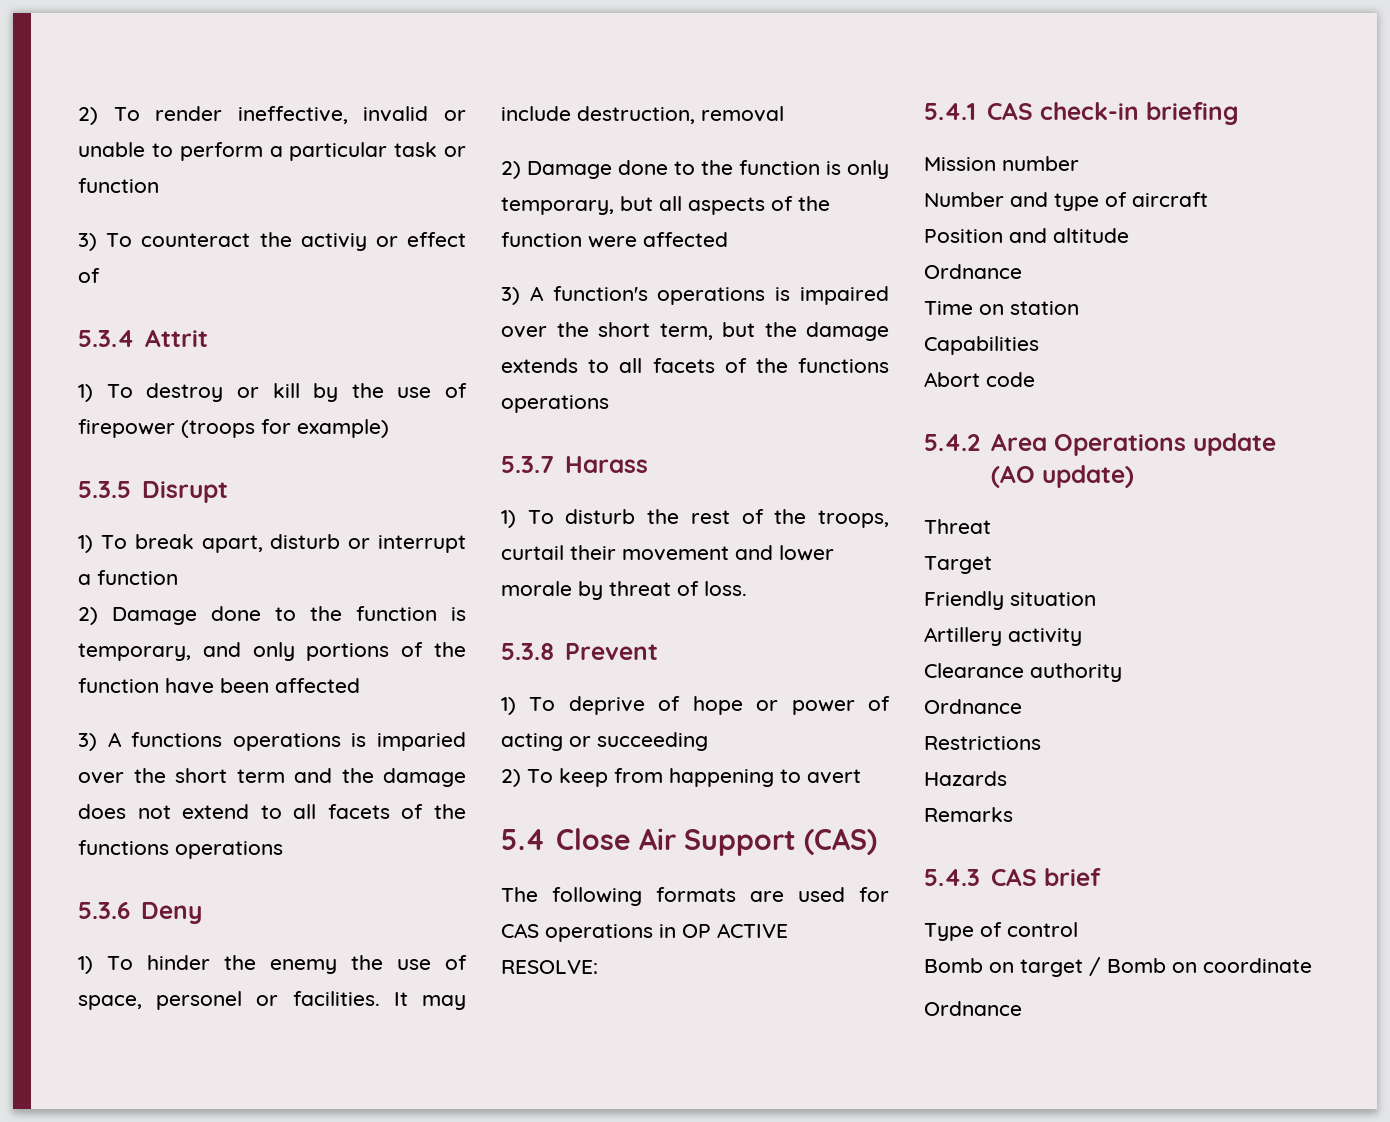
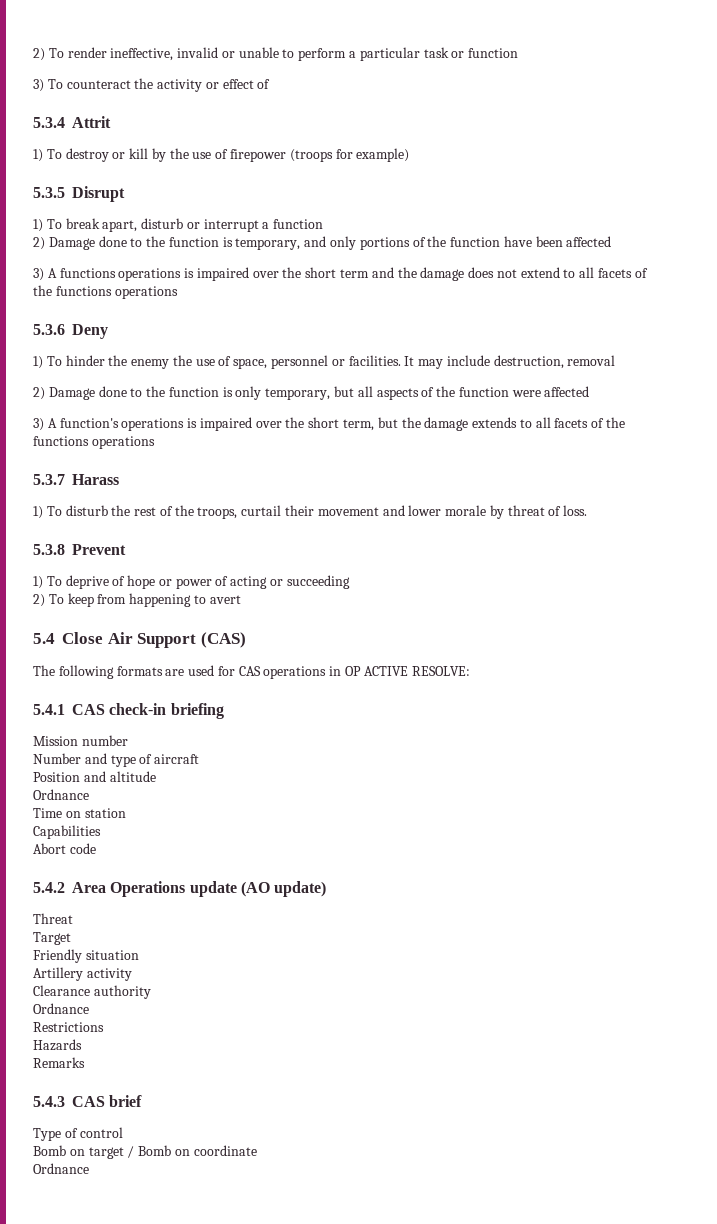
- 3) To counteract the activiy or effect of
+ 3) To counteract the activity or effect of
- 3) A functions operations is imparied over the short term and the damage does not extend to all facets of the functions operations
+ 3) A functions operations is impaired over the short term and the damage does not extend to all facets of the functions operations
- 1) To hinder the enemy the use of space, personel or facilities.
+ 1) To hinder the enemy the use of space, personnel or facilities.

